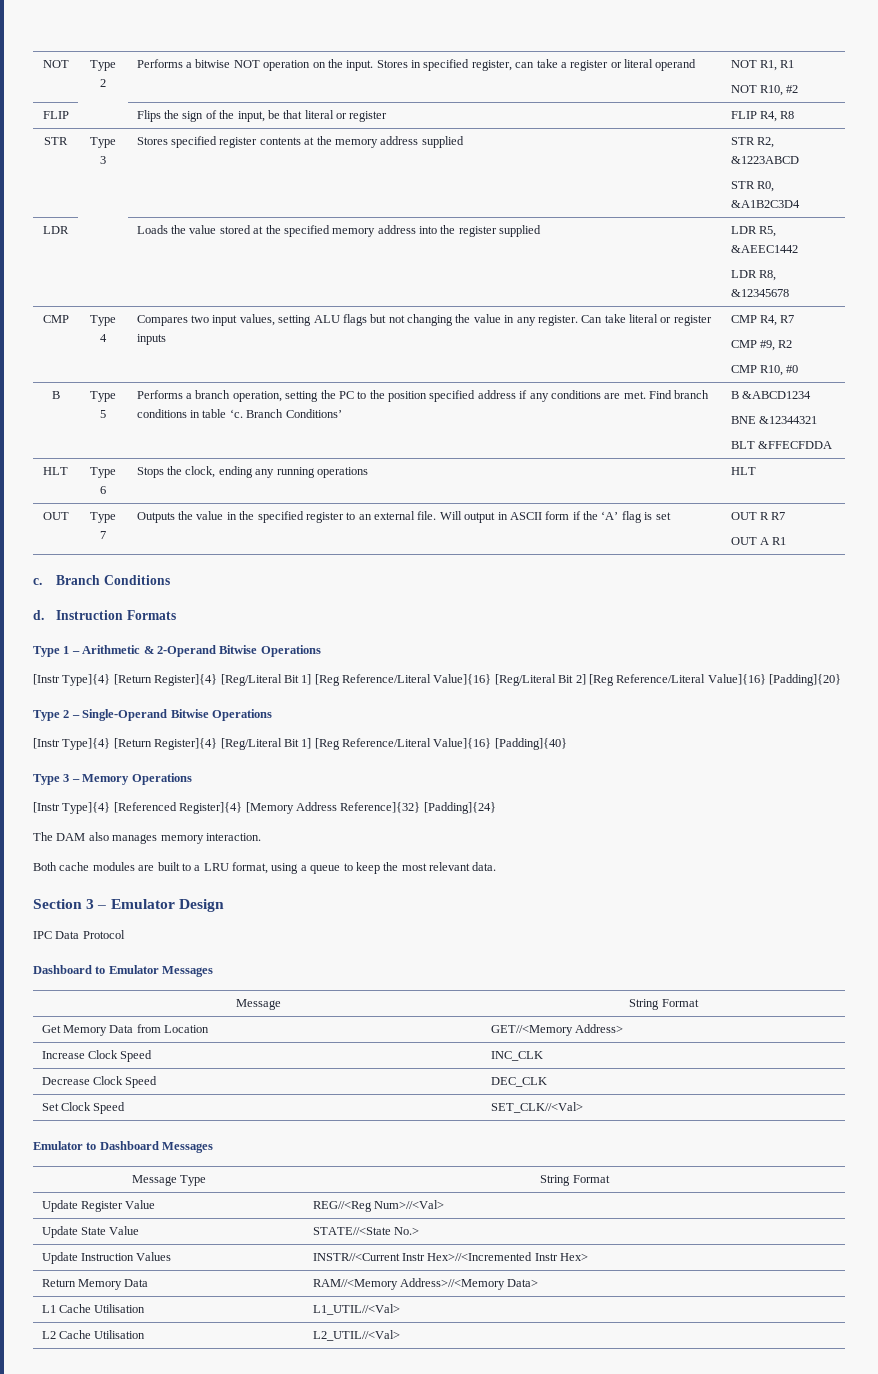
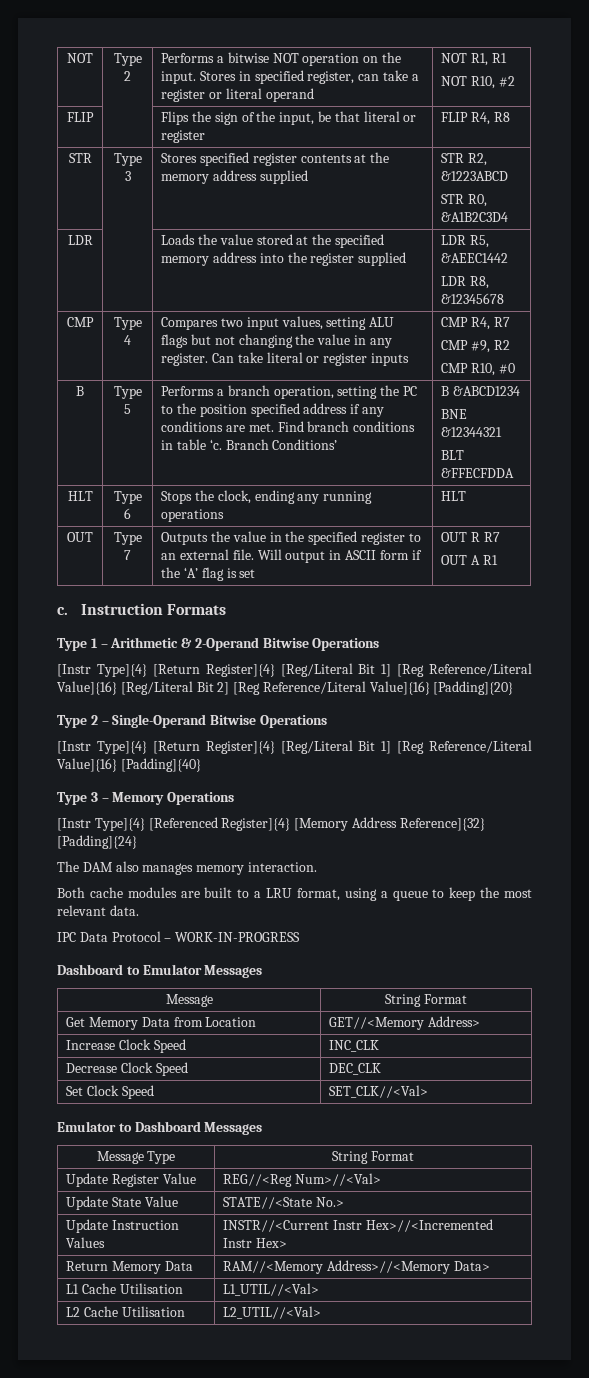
- Branch Conditions
- d.
- Section 3 – Emulator Design
- IPC Data Protocol
+ IPC Data Protocol – WORK-IN-PROGRESS

